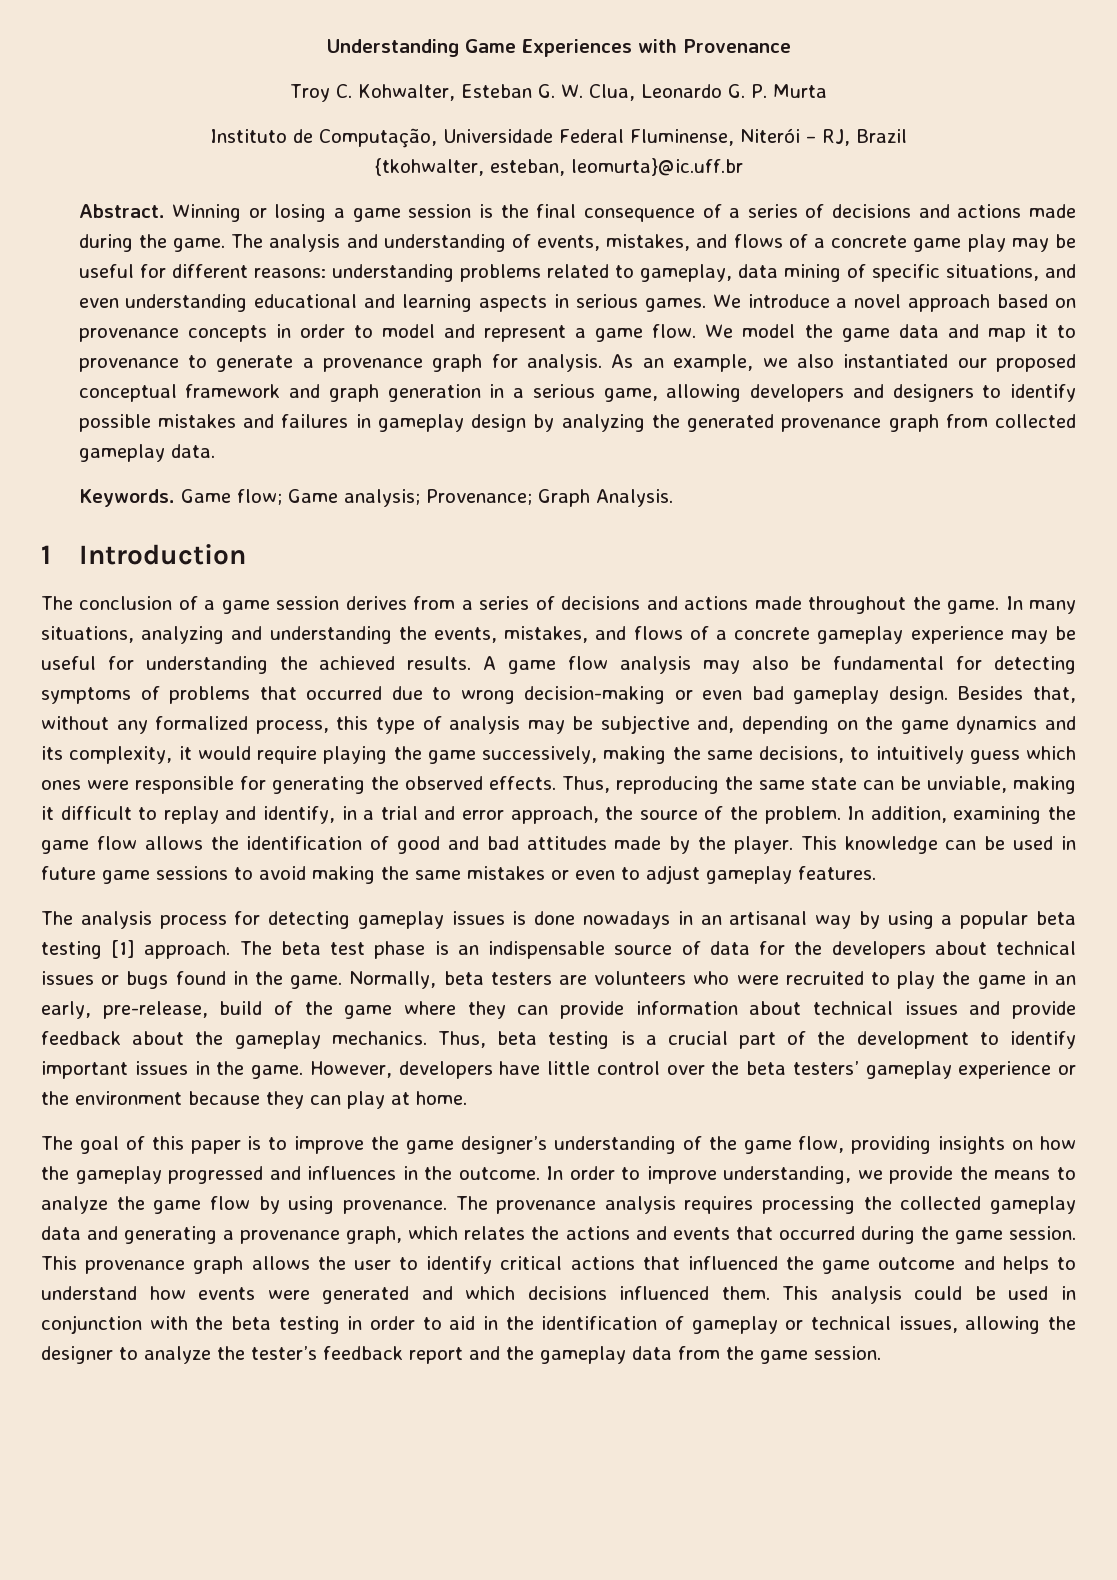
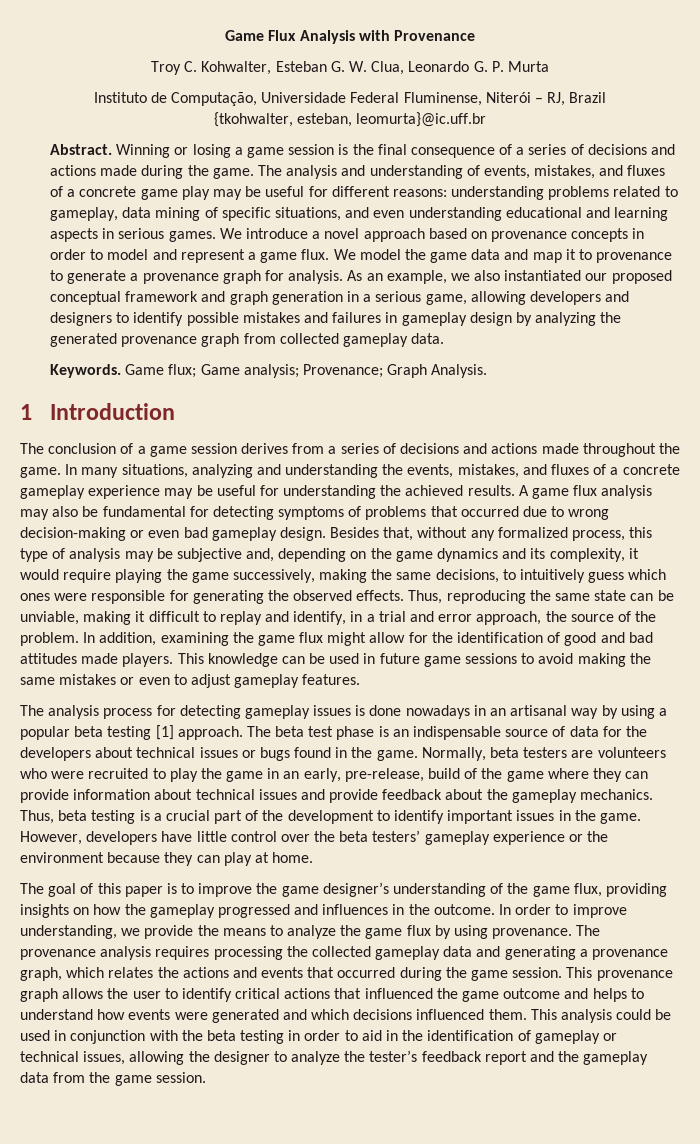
- Understanding Game Experiences with Provenance
+ Game Flux Analysis with Provenance
- The analysis and understanding of events, mistakes, and flows of a concrete game play may be useful for different reasons: understanding problems related to gameplay, data mining of specific situations, and even understanding educational and learning aspects in serious games.
+ The analysis and understanding of events, mistakes, and fluxes of a concrete game play may be useful for different reasons: understanding problems related to gameplay, data mining of specific situations, and even understanding educational and learning aspects in serious games.
- We introduce a novel approach based on provenance concepts in order to model and represent a game flow.
+ We introduce a novel approach based on provenance concepts in order to model and represent a game flux.
- Game flow; Game analysis; Provenance; Graph Analysis.
+ Game flux; Game analysis; Provenance; Graph Analysis.
- In many situations, analyzing and understanding the events, mistakes, and flows of a concrete gameplay experience may be useful for understanding the achieved results.
+ In many situations, analyzing and understanding the events, mistakes, and fluxes of a concrete gameplay experience may be useful for understanding the achieved results.
- A game flow analysis may also be fundamental for detecting symptoms of problems that occurred due to wrong decision-making or even bad gameplay design.
+ A game flux analysis may also be fundamental for detecting symptoms of problems that occurred due to wrong decision-making or even bad gameplay design.
- In addition, examining the game flow allows the identification of good and bad attitudes made by the player.
+ In addition, examining the game flux might allow for the identification of good and bad attitudes made players.
- The goal of this paper is to improve the game designer’s understanding of the game flow, providing insights on how the gameplay progressed and influences in the outcome.
+ The goal of this paper is to improve the game designer’s understanding of the game flux, providing insights on how the gameplay progressed and influences in the outcome.
- In order to improve understanding, we provide the means to analyze the game flow by using provenance.
+ In order to improve understanding, we provide the means to analyze the game flux by using provenance.

